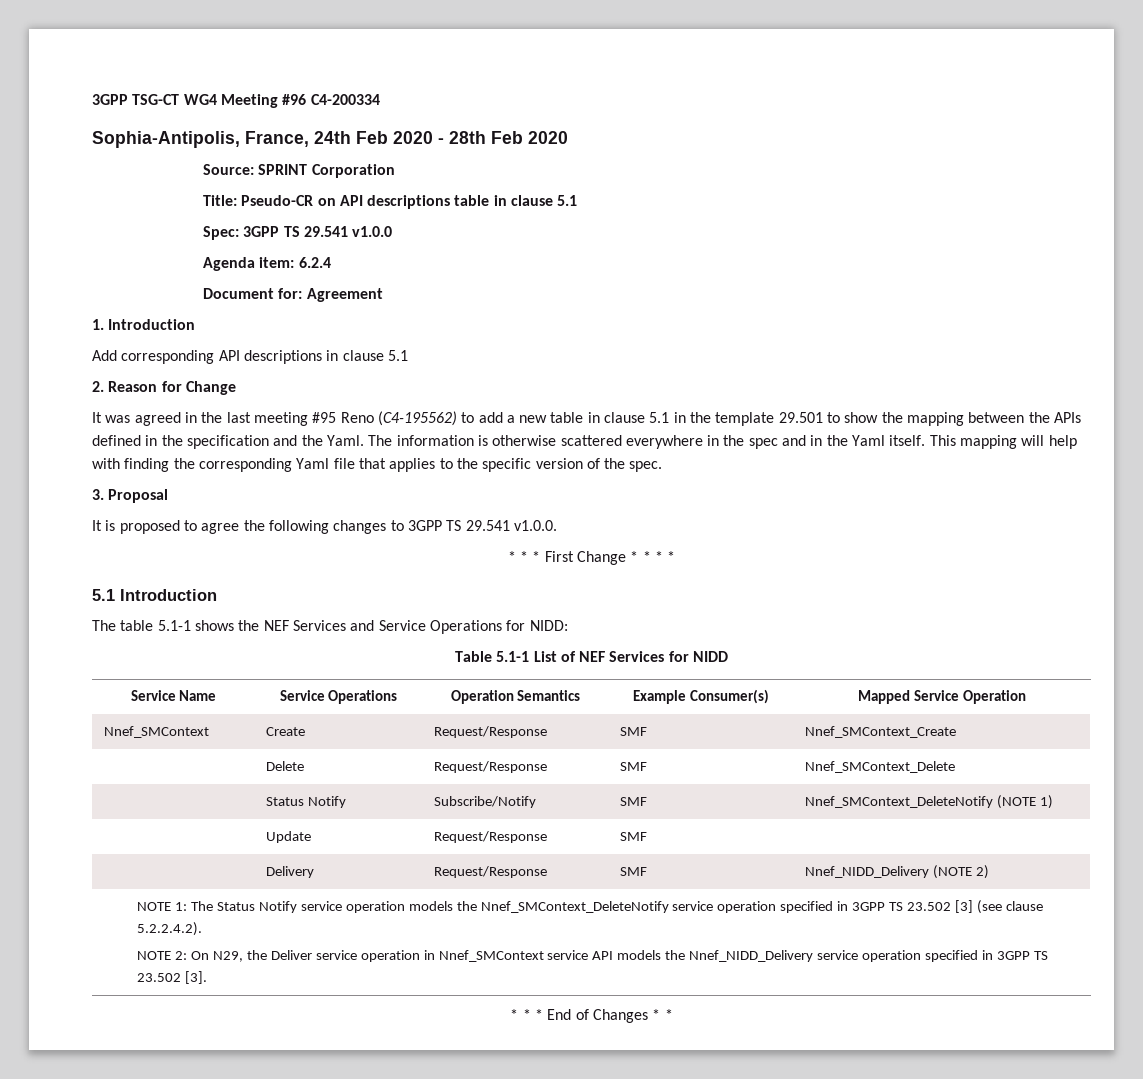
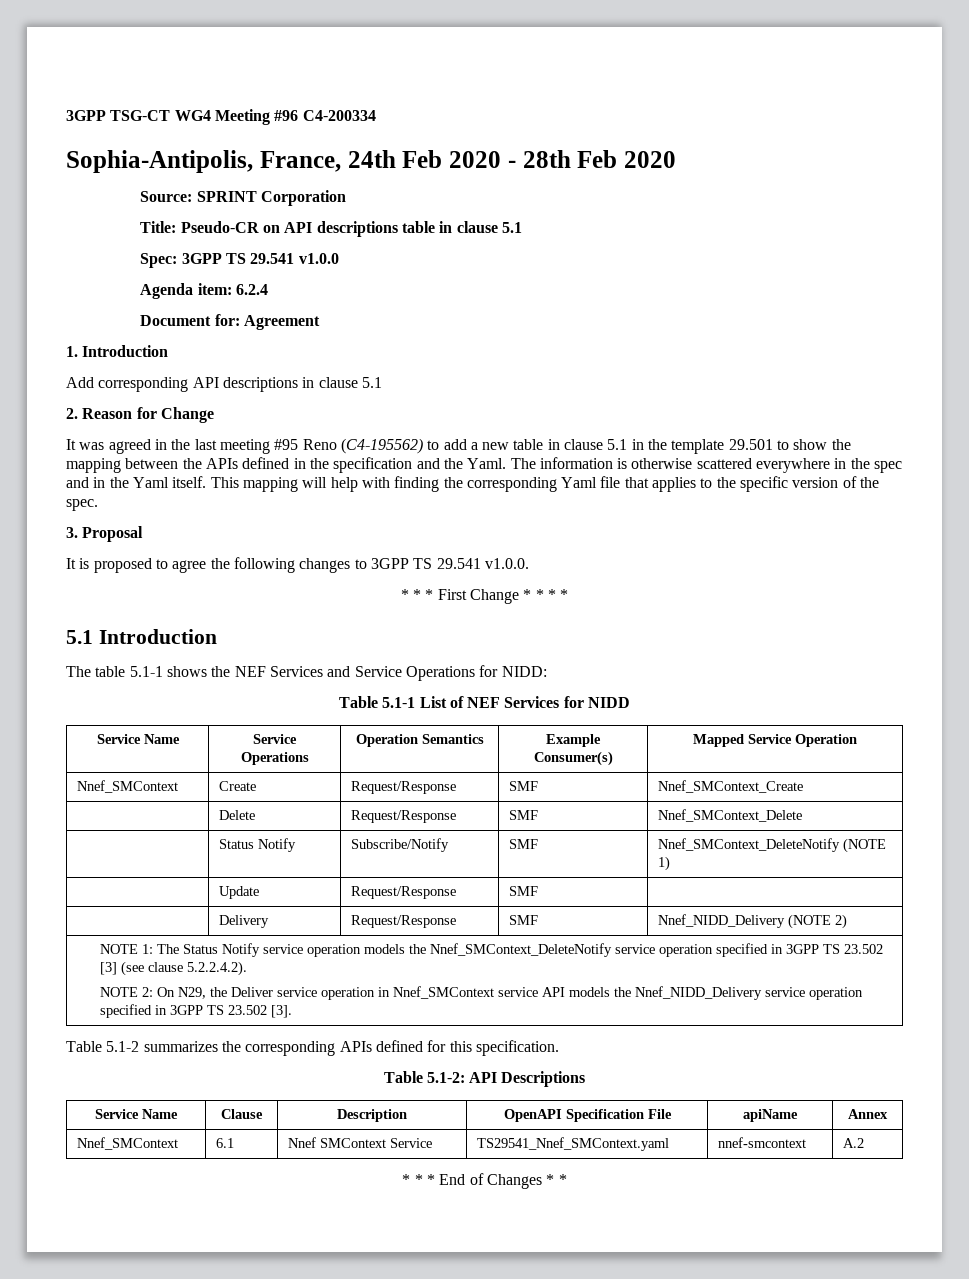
+ Table 5.1-2 summarizes the corresponding APIs defined for this specification.
+ Table 5.1-2: API Descriptions
+ Service Name | Clause | Description | OpenAPI Specification File | apiName | Annex
+ Nnef_SMContext | 6.1 | Nnef SMContext Service | TS29541_Nnef_SMContext.yaml | nnef-smcontext | A.2

